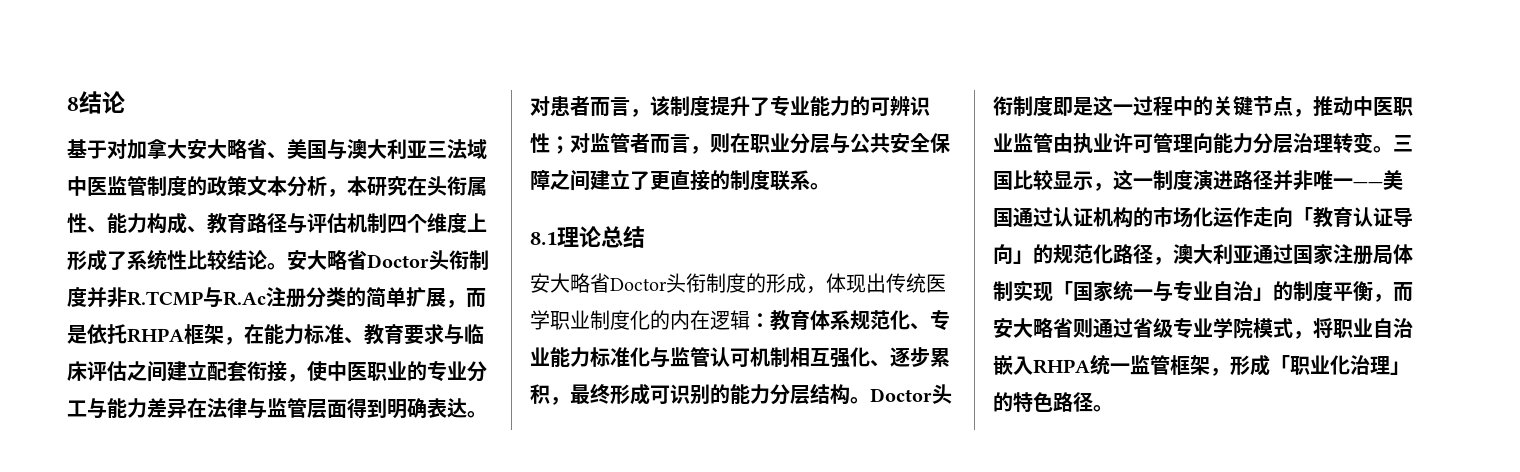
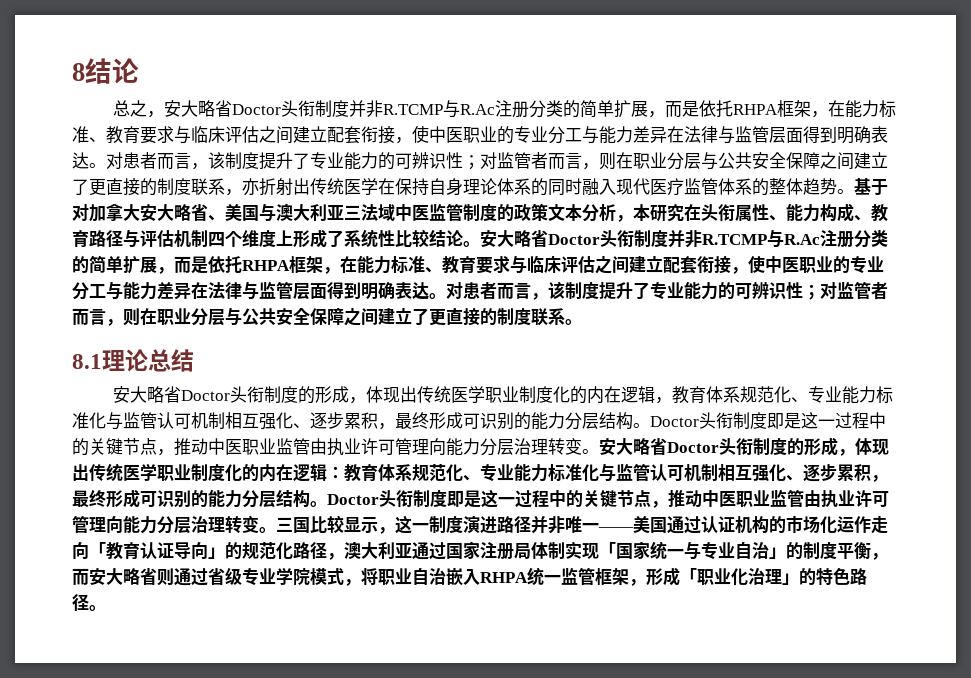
+ 总之，安大略省Doctor头衔制度并非R.TCMP与R.Ac注册分类的简单扩展，而是依托RHPA框架，在能力标准、教育要求与临床评估之间建立配套衔接，使中医职业的专业分工与能力差异在法律与监管层面得到明确表达。对患者而言，该制度提升了专业能力的可辨识性；对监管者而言，则在职业分层与公共安全保障之间建立了更直接的制度联系，亦折射出传统医学在保持自身理论体系的同时融入现代医疗监管体系的整体趋势。
- 安大略省Doctor头衔制度的形成，体现出传统医学职业制度化的内在逻辑：教育体系规范化、专业能力标准化与监管认可机制相互强化、逐步累积，最终形成可识别的能力分层结构。
+ 安大略省Doctor头衔制度的形成，体现出传统医学职业制度化的内在逻辑，教育体系规范化、专业能力标准化与监管认可机制相互强化、逐步累积，最终形成可识别的能力分层结构。Doctor头衔制度即是这一过程中的关键节点，推动中医职业监管由执业许可管理向能力分层治理转变。安大略省Doctor头衔制度的形成，体现出传统医学职业制度化的内在逻辑：教育体系规范化、专业能力标准化与监管认可机制相互强化、逐步累积，最终形成可识别的能力分层结构。

